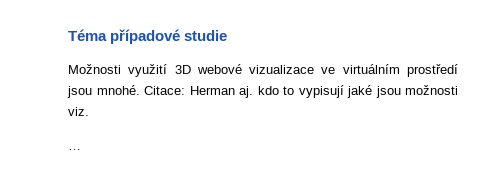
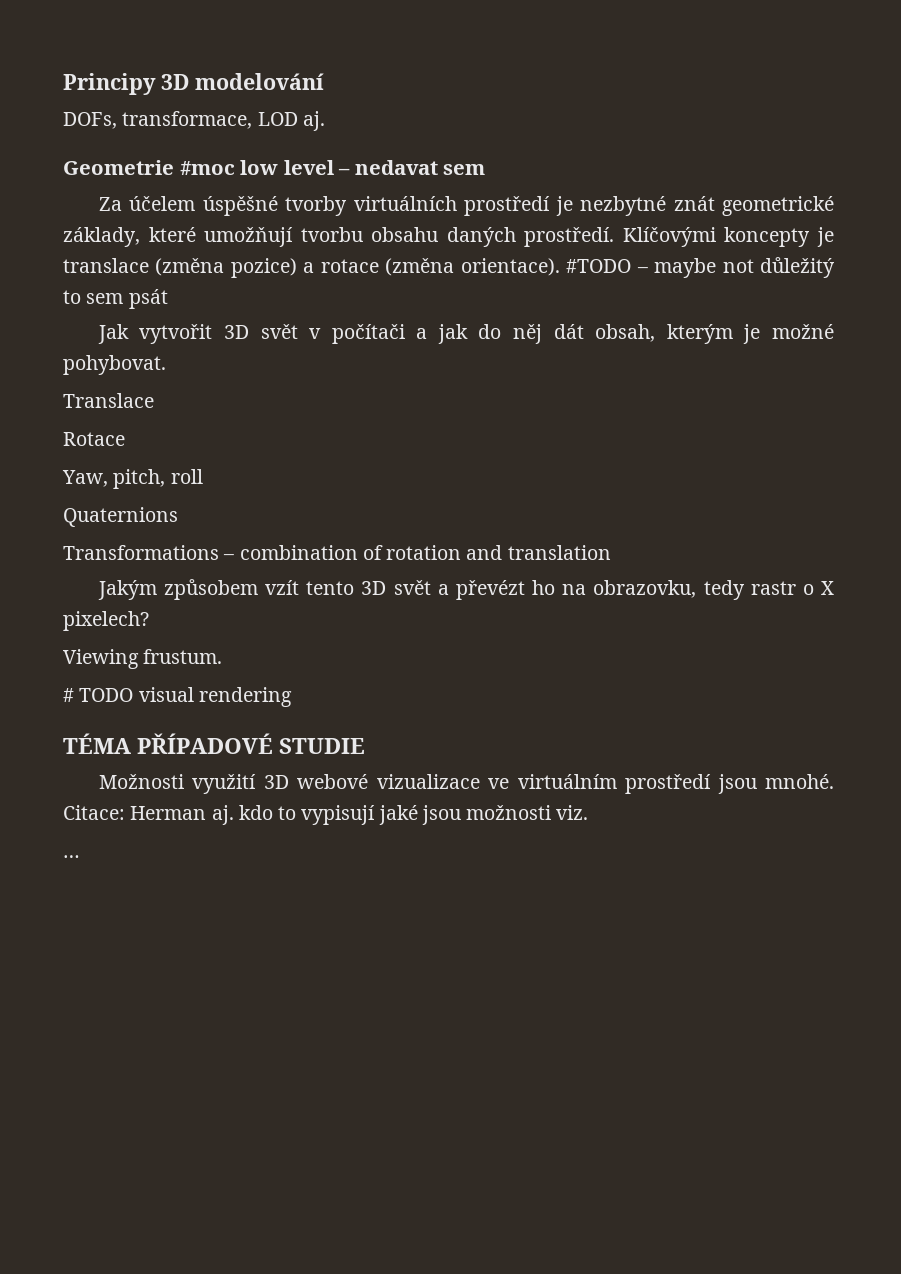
- Téma případové studie
+ Principy 3D modelování
+ DOFs, transformace, LOD aj.
+ Geometrie #moc low level – nedavat sem
+ Za účelem úspěšné tvorby virtuálních prostředí je nezbytné znát geometrické základy, které umožňují tvorbu obsahu daných prostředí. Klíčovými koncepty je translace (změna pozice) a rotace (změna orientace). #TODO – maybe not důležitý to sem psát
+ Jak vytvořit 3D svět v počítači a jak do něj dát obsah, kterým je možné pohybovat.
+ Translace
+ Rotace
+ Yaw, pitch, roll
+ Quaternions
+ Transformations – combination of rotation and translation
+ Jakým způsobem vzít tento 3D svět a převézt ho na obrazovku, tedy rastr o X pixelech?
+ Viewing frustum.
+ # TODO visual rendering
+ TÉMA PŘÍPADOVÉ STUDIE

